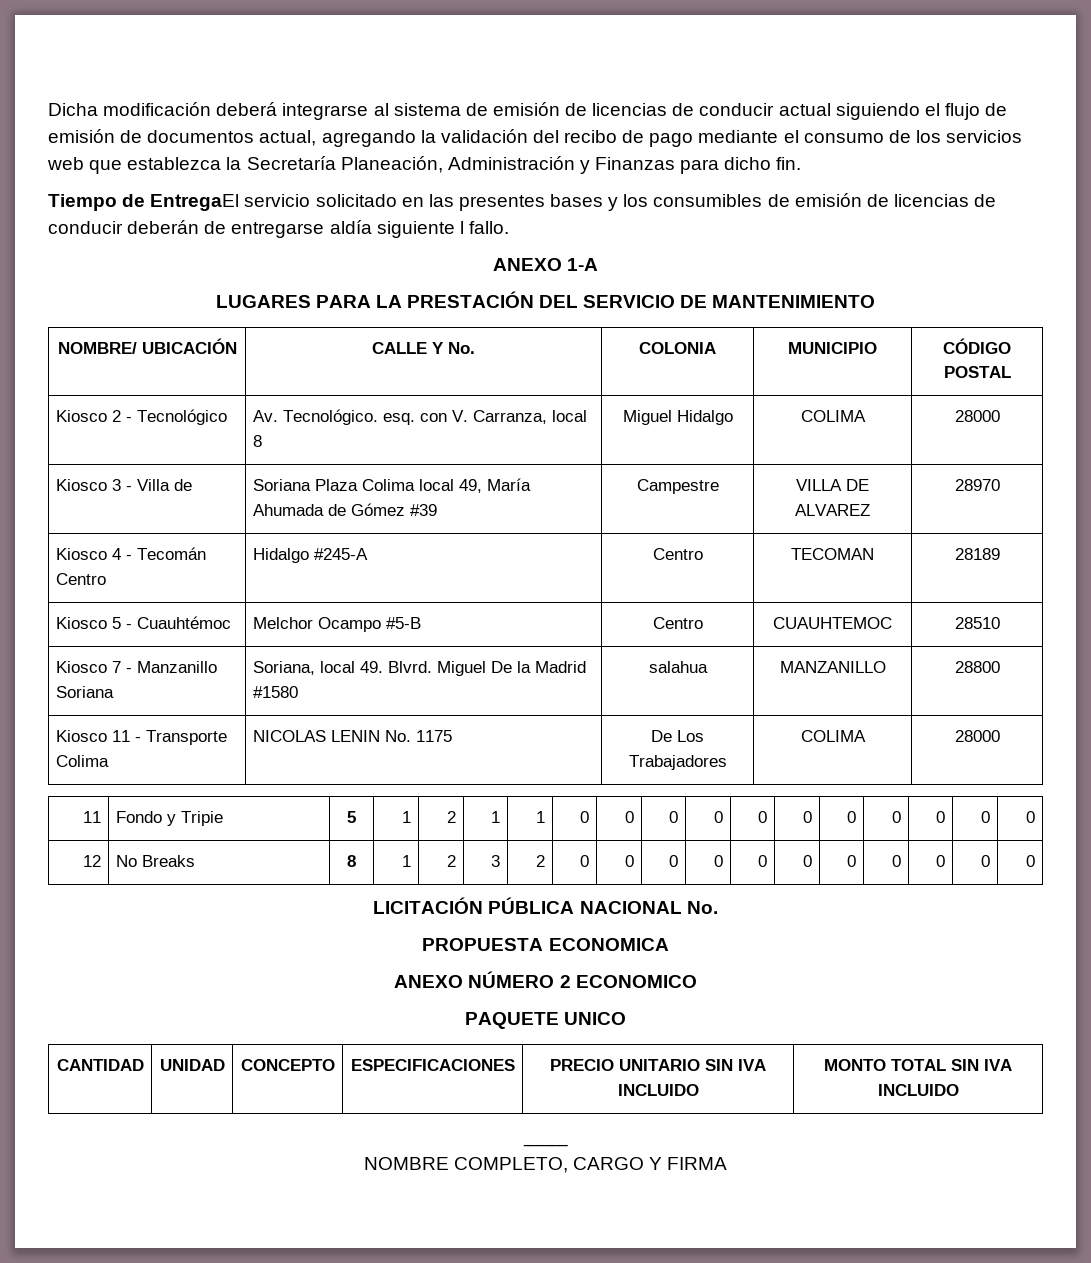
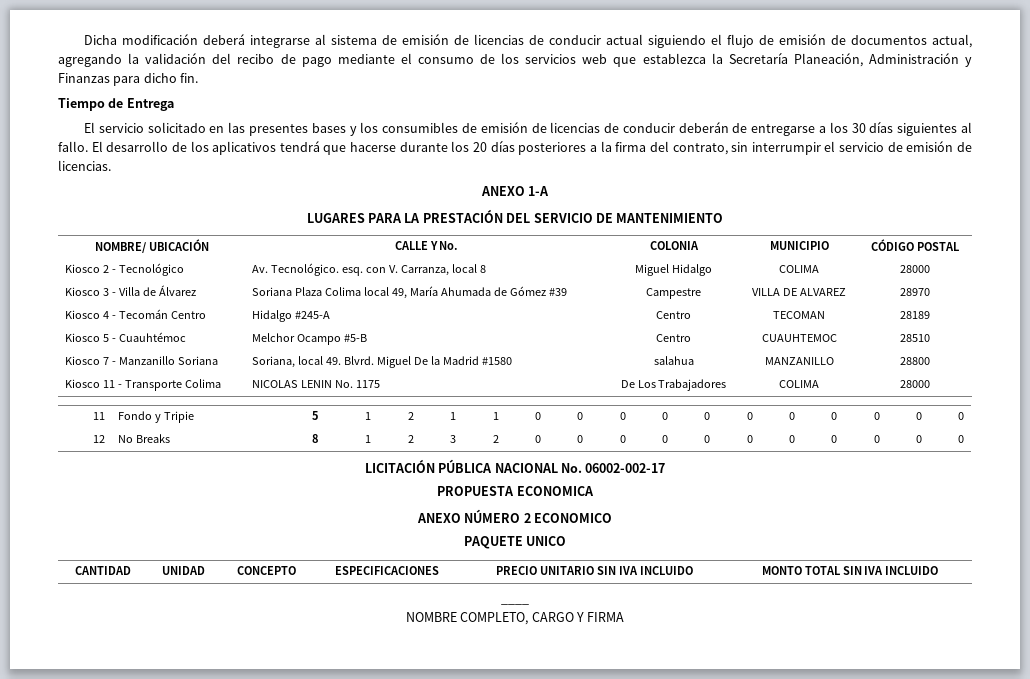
- Tiempo de EntregaEl servicio solicitado en las presentes bases y los consumibles de emisión de licencias de conducir deberán de entregarse aldía siguiente l fallo.
+ Tiempo de Entrega
+ El servicio solicitado en las presentes bases y los consumibles de emisión de licencias de conducir deberán de entregarse a los 30 días siguientes al fallo. El desarrollo de los aplicativos tendrá que hacerse durante los 20 días posteriores a la firma del contrato, sin interrumpir el servicio de emisión de licencias.
- Kiosco 3 - Villa de | Soriana Plaza Colima local 49, María Ahumada de Gómez #39 | Campestre | VILLA DE ALVAREZ | 28970
+ Kiosco 3 - Villa de Álvarez | Soriana Plaza Colima local 49, María Ahumada de Gómez #39 | Campestre | VILLA DE ALVAREZ | 28970
- LICITACIÓN PÚBLICA NACIONAL No.
+ LICITACIÓN PÚBLICA NACIONAL No. 06002-002-17

